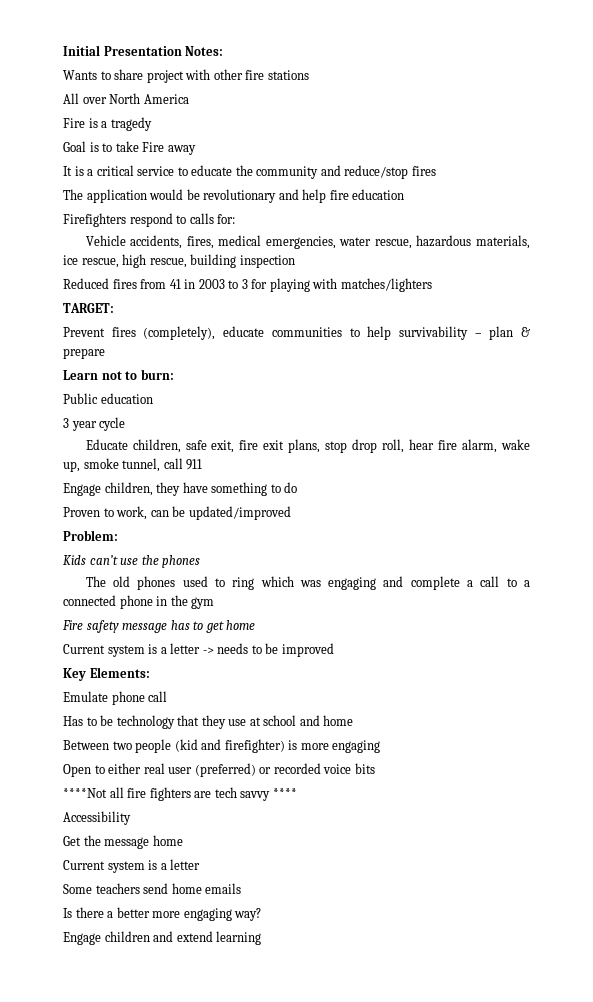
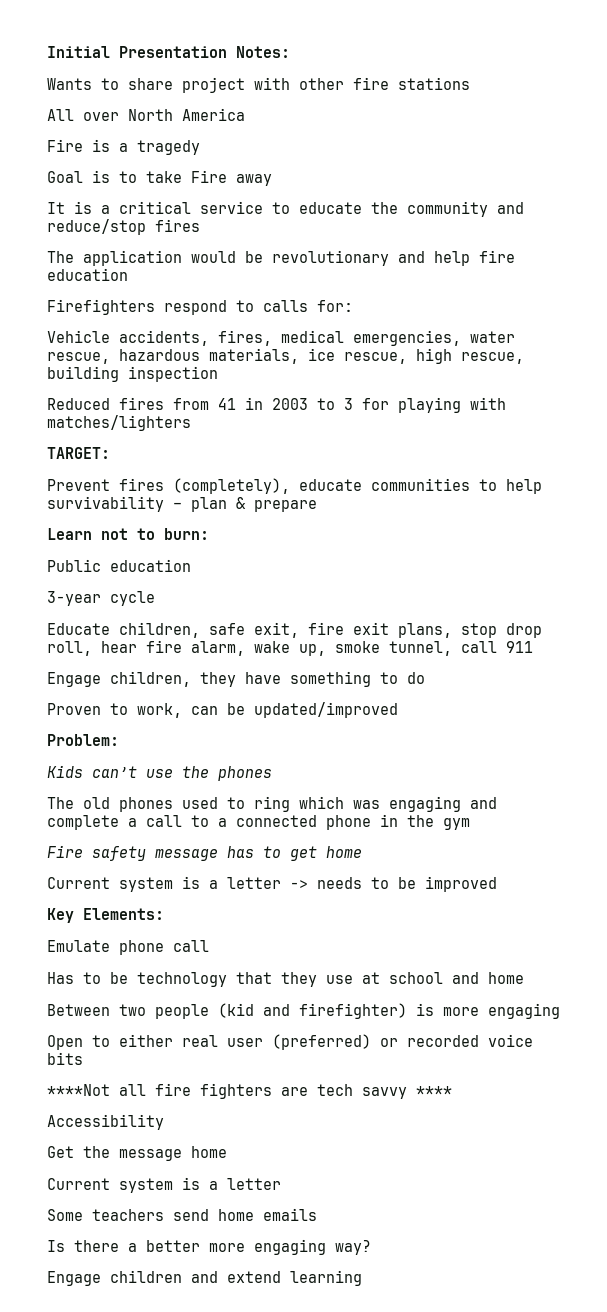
- 3 year cycle
+ 3-year cycle

